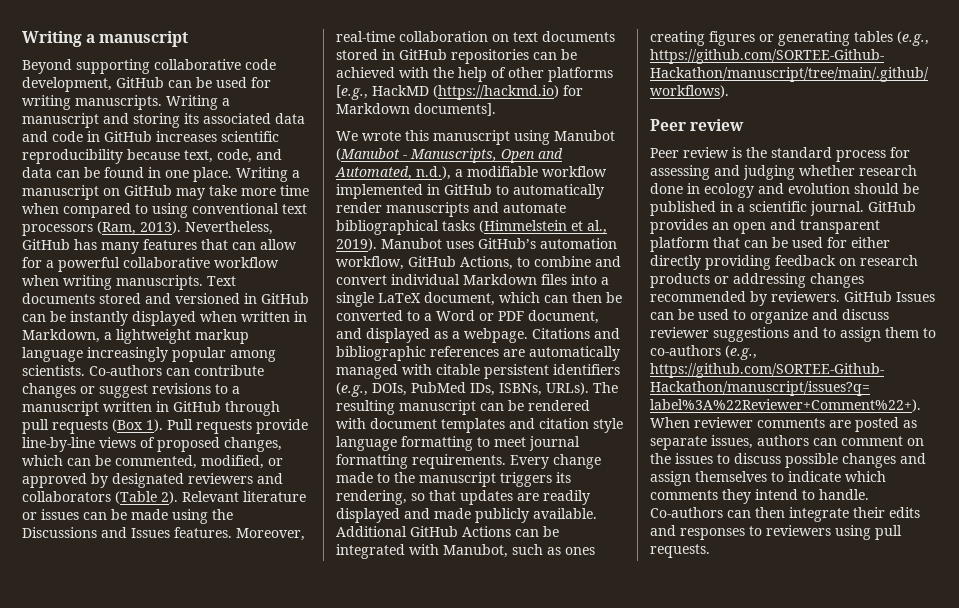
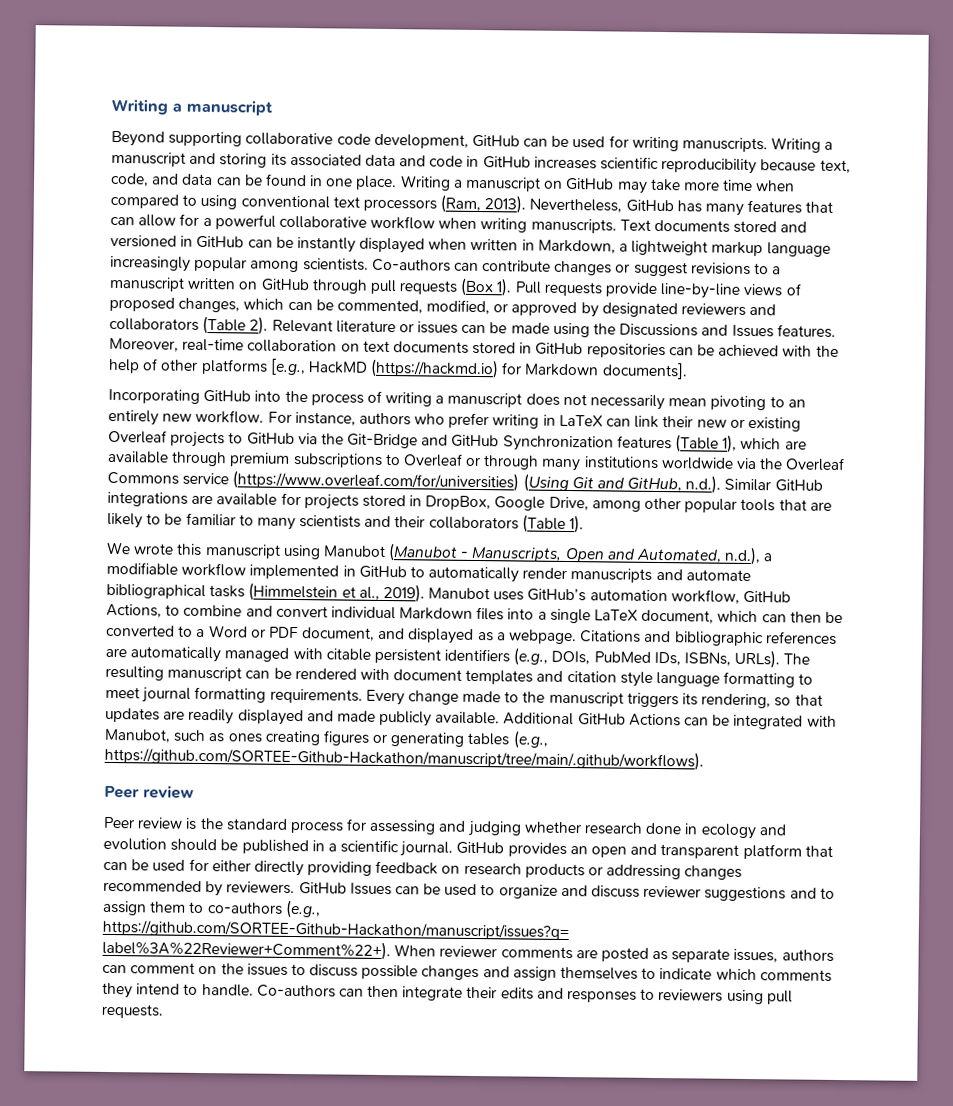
- Co-authors can contribute changes or suggest revisions to a manuscript written in GitHub through pull requests (Box 1).
+ Co-authors can contribute changes or suggest revisions to a manuscript written on GitHub through pull requests (Box 1).
+ Incorporating GitHub into the process of writing a manuscript does not necessarily mean pivoting to an entirely new workflow. For instance, authors who prefer writing in LaTeX can link their new or existing Overleaf projects to GitHub via the Git-Bridge and GitHub Synchronization features (Table 1), which are available through premium subscriptions to Overleaf or through many institutions worldwide via the Overleaf Commons service (https://www.overleaf.com/for/universities) (Using Git and GitHub, n.d.). Similar GitHub integrations are available for projects stored in DropBox, Google Drive, among other popular tools that are likely to be familiar to many scientists and their collaborators (Table 1).

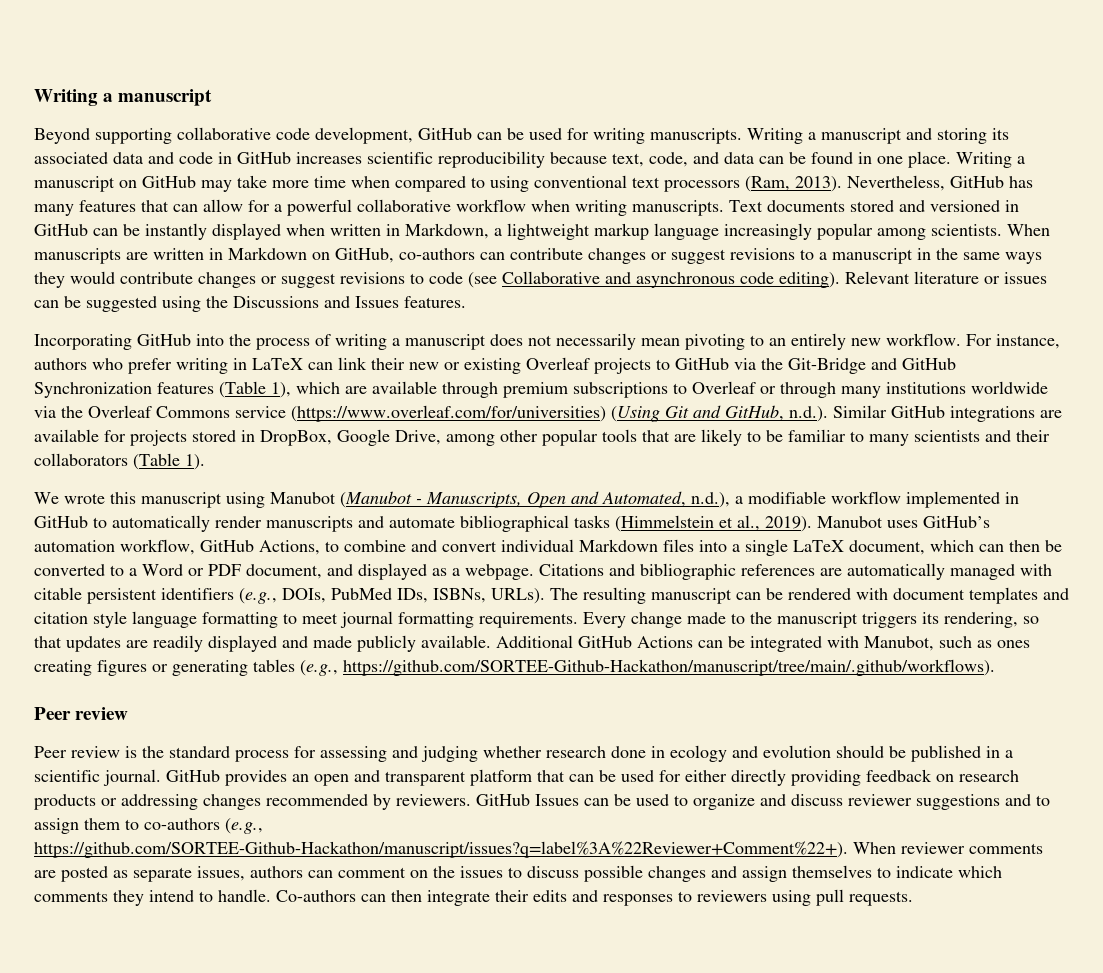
- Co-authors can contribute changes or suggest revisions to a manuscript written on GitHub through pull requests (Box 1). Pull requests provide line-by-line views of proposed changes, which can be commented, modified, or approved by designated reviewers and collaborators (Table 2).
+ When manuscripts are written in Markdown on GitHub, co-authors can contribute changes or suggest revisions to a manuscript in the same ways they would contribute changes or suggest revisions to code (see Collaborative and asynchronous code editing).
- Relevant literature or issues can be made using the Discussions and Issues features. Moreover, real-time collaboration on text documents stored in GitHub repositories can be achieved with the help of other platforms [e.g., HackMD (https://hackmd.io) for Markdown documents].
+ Relevant literature or issues can be suggested using the Discussions and Issues features.

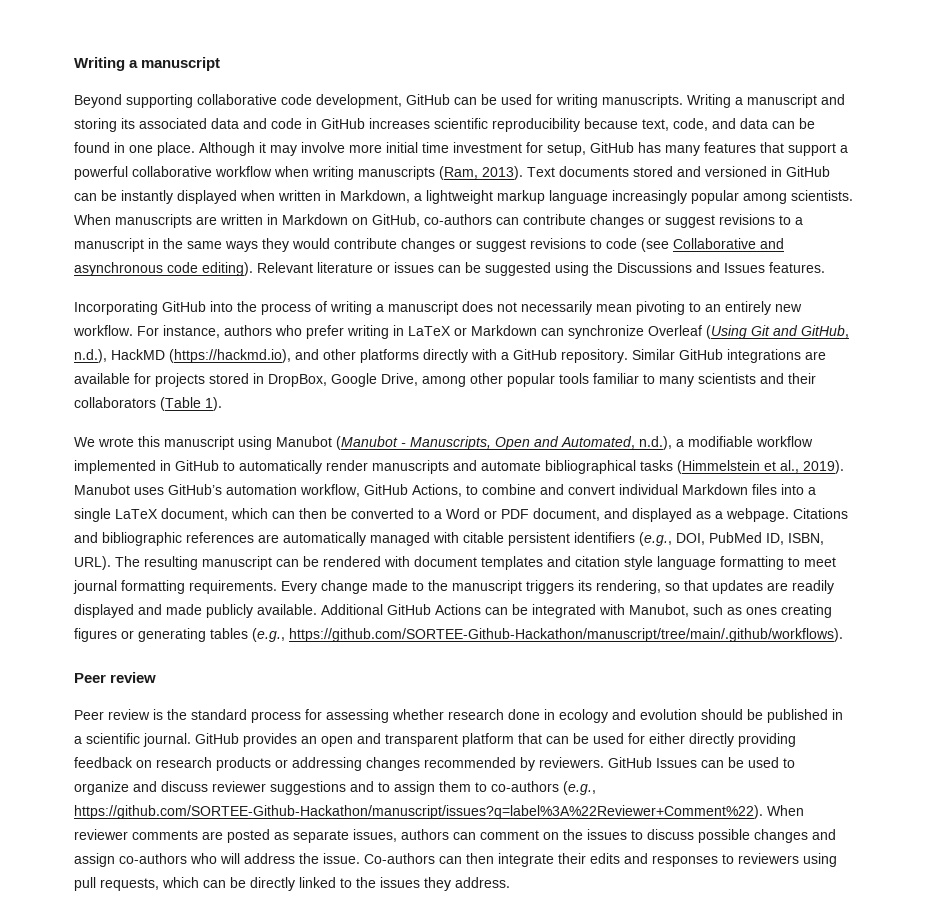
- Writing a manuscript on GitHub may take more time when compared to using conventional text processors (Ram, 2013). Nevertheless, GitHub has many features that can allow for a powerful collaborative workflow when writing manuscripts.
+ Although it may involve more initial time investment for setup, GitHub has many features that support a powerful collaborative workflow when writing manuscripts (Ram, 2013).
- For instance, authors who prefer writing in LaTeX can link their new or existing Overleaf projects to GitHub via the Git-Bridge and GitHub Synchronization features (Table 1), which are available through premium subscriptions to Overleaf or through many institutions worldwide via the Overleaf Commons service (https://www.overleaf.com/for/universities) (Using Git and GitHub, n.d.). Similar GitHub integrations are available for projects stored in DropBox, Google Drive, among other popular tools that are likely to be familiar to many scientists and their collaborators (Table 1).
+ For instance, authors who prefer writing in LaTeX or Markdown can synchronize Overleaf (Using Git and GitHub, n.d.), HackMD (https://hackmd.io), and other platforms directly with a GitHub repository. Similar GitHub integrations are available for projects stored in DropBox, Google Drive, among other popular tools familiar to many scientists and their collaborators (Table 1).
- Citations and bibliographic references are automatically managed with citable persistent identifiers (e.g., DOIs, PubMed IDs, ISBNs, URLs).
+ Citations and bibliographic references are automatically managed with citable persistent identifiers (e.g., DOI, PubMed ID, ISBN, URL).
- Peer review is the standard process for assessing and judging whether research done in ecology and evolution should be published in a scientific journal.
+ Peer review is the standard process for assessing whether research done in ecology and evolution should be published in a scientific journal.
- GitHub Issues can be used to organize and discuss reviewer suggestions and to assign them to co-authors (e.g., https://github.com/SORTEE-Github-Hackathon/manuscript/issues?q=label%3A%22Reviewer+Comment%22+). When reviewer comments are posted as separate issues, authors can comment on the issues to discuss possible changes and assign themselves to indicate which comments they intend to handle.
+ GitHub Issues can be used to organize and discuss reviewer suggestions and to assign them to co-authors (e.g., https://github.com/SORTEE-Github-Hackathon/manuscript/issues?q=label%3A%22Reviewer+Comment%22). When reviewer comments are posted as separate issues, authors can comment on the issues to discuss possible changes and assign co-authors who will address the issue.
- Co-authors can then integrate their edits and responses to reviewers using pull requests.
+ Co-authors can then integrate their edits and responses to reviewers using pull requests, which can be directly linked to the issues they address.

